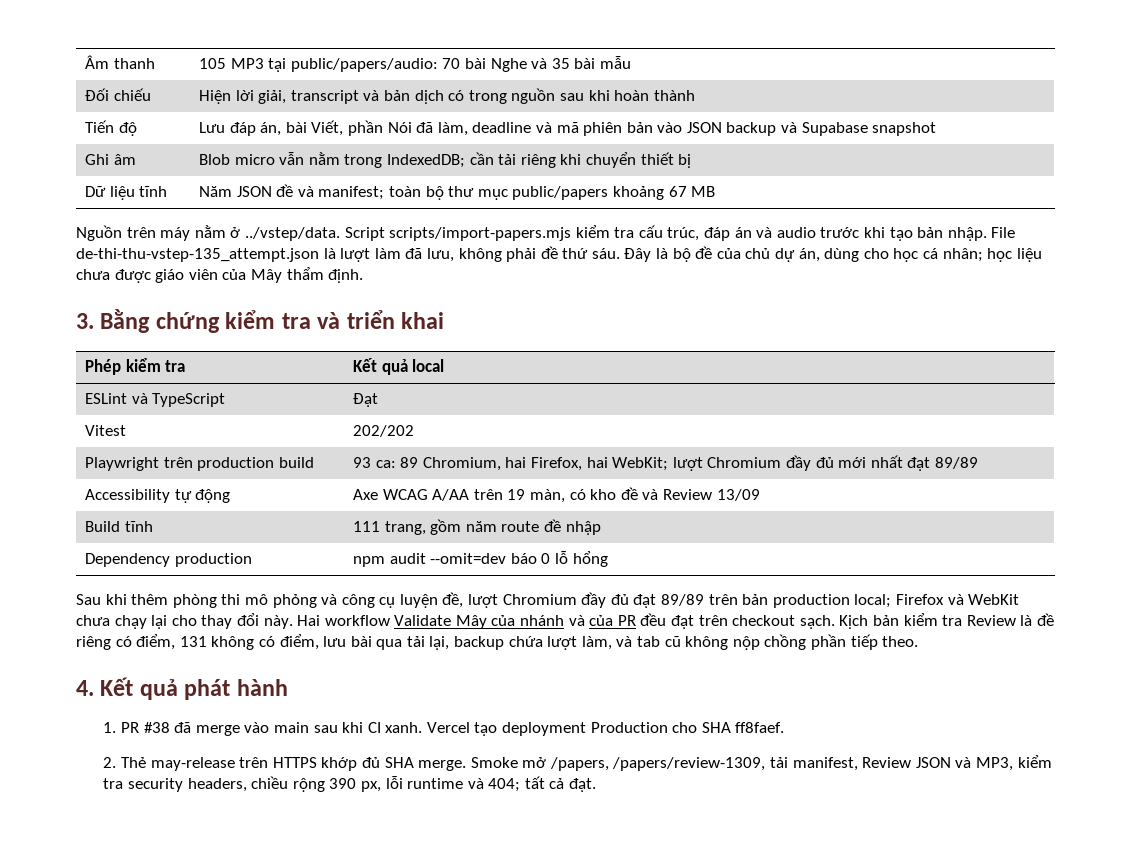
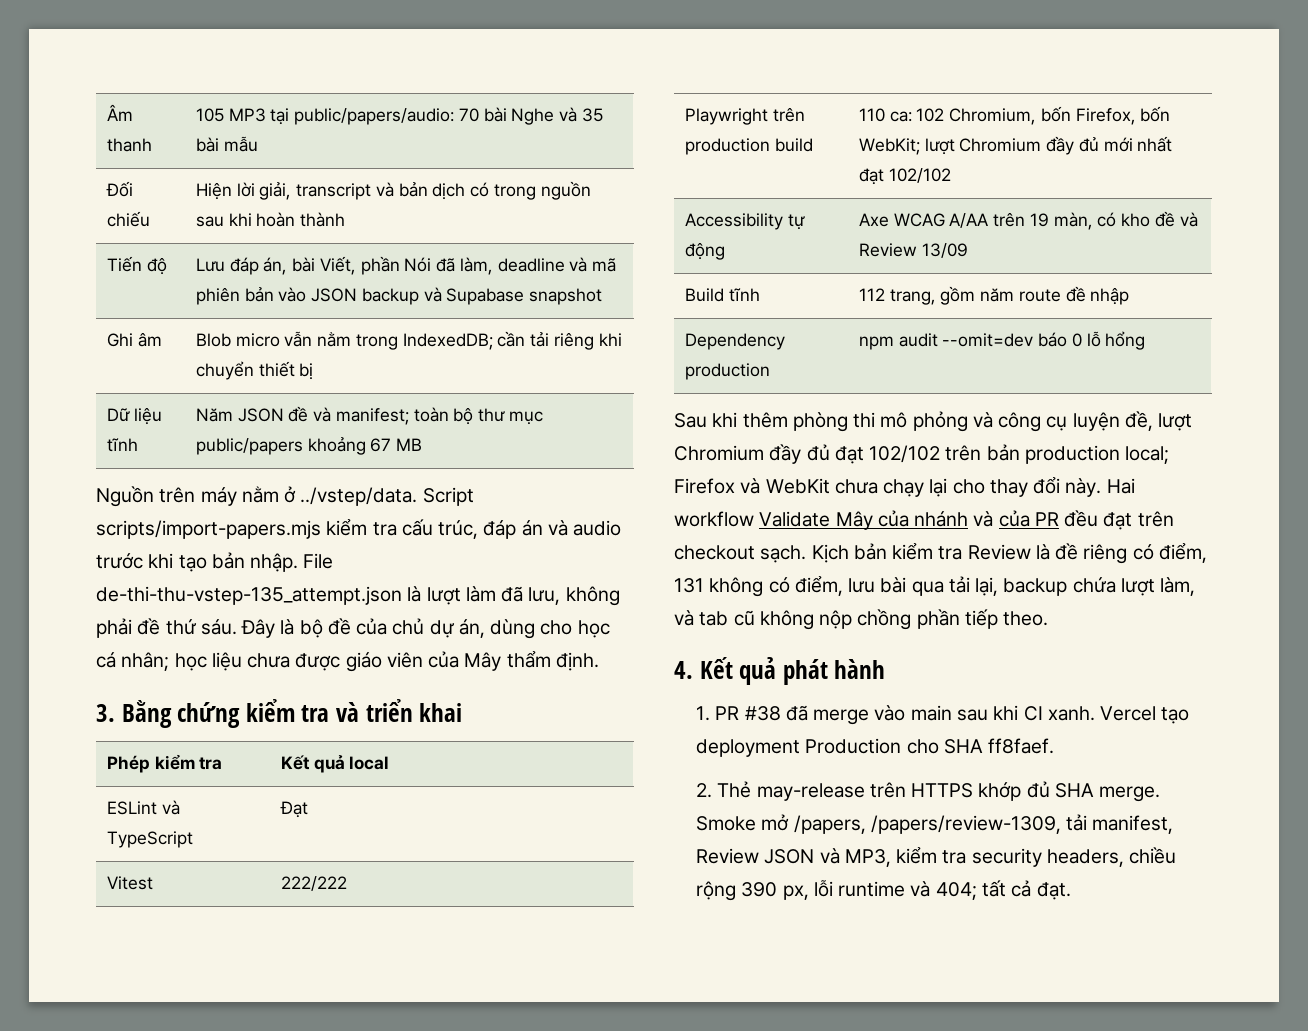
- Vitest | 202/202
+ Vitest | 222/222
- Playwright trên production build | 93 ca: 89 Chromium, hai Firefox, hai WebKit; lượt Chromium đầy đủ mới nhất đạt 89/89
+ Playwright trên production build | 110 ca: 102 Chromium, bốn Firefox, bốn WebKit; lượt Chromium đầy đủ mới nhất đạt 102/102
- Build tĩnh | 111 trang, gồm năm route đề nhập
+ Build tĩnh | 112 trang, gồm năm route đề nhập
- Sau khi thêm phòng thi mô phỏng và công cụ luyện đề, lượt Chromium đầy đủ đạt 89/89 trên bản production local; Firefox và WebKit chưa chạy lại cho thay đổi này.
+ Sau khi thêm phòng thi mô phỏng và công cụ luyện đề, lượt Chromium đầy đủ đạt 102/102 trên bản production local; Firefox và WebKit chưa chạy lại cho thay đổi này.

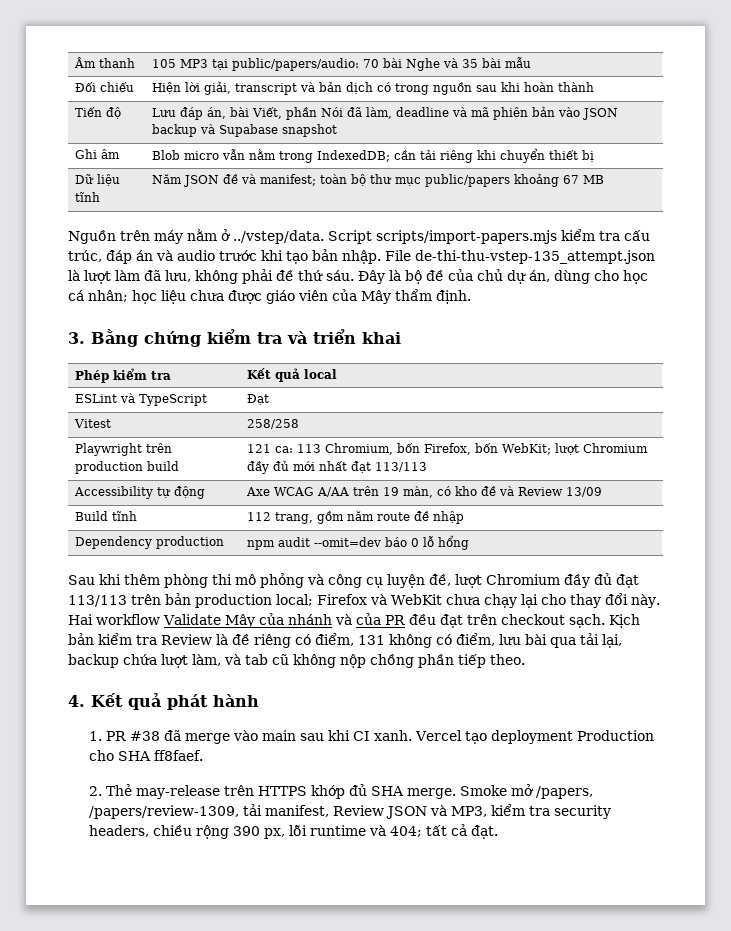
- Vitest | 222/222
+ Vitest | 258/258
- Playwright trên production build | 110 ca: 102 Chromium, bốn Firefox, bốn WebKit; lượt Chromium đầy đủ mới nhất đạt 102/102
+ Playwright trên production build | 121 ca: 113 Chromium, bốn Firefox, bốn WebKit; lượt Chromium đầy đủ mới nhất đạt 113/113
- Sau khi thêm phòng thi mô phỏng và công cụ luyện đề, lượt Chromium đầy đủ đạt 102/102 trên bản production local; Firefox và WebKit chưa chạy lại cho thay đổi này.
+ Sau khi thêm phòng thi mô phỏng và công cụ luyện đề, lượt Chromium đầy đủ đạt 113/113 trên bản production local; Firefox và WebKit chưa chạy lại cho thay đổi này.

